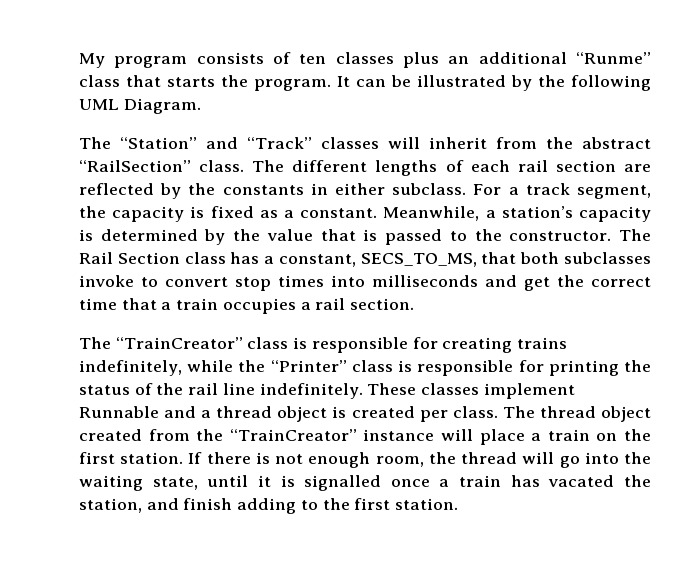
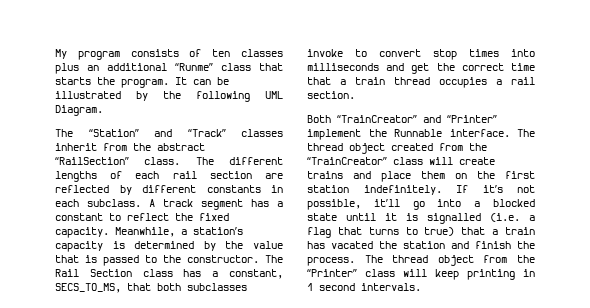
- The “Station” and “Track” classes will inherit from the abstract “RailSection” class.
+ The “Station” and “Track” classes inherit from the abstract “RailSection” class.
- The different lengths of each rail section are reflected by the constants in either subclass. For a track segment, the capacity is fixed as a constant.
+ The different lengths of each rail section are reflected by different constants in each subclass. A track segment has a constant to reflect the fixed capacity.
- The Rail Section class has a constant, SECS_TO_MS, that both subclasses invoke to convert stop times into milliseconds and get the correct time that a train occupies a rail section.
+ The Rail Section class has a constant, SECS_TO_MS, that both subclasses invoke to convert stop times into milliseconds and get the correct time that a train thread occupies a rail section.
- The “TrainCreator” class is responsible for creating trains indefinitely, while the “Printer” class is responsible for printing the status of the rail line indefinitely. These classes implement Runnable and a thread object is created per class.
+ Both “TrainCreator” and “Printer” implement the Runnable interface.
- The thread object created from the “TrainCreator” instance will place a train on the first station. If there is not enough room, the thread will go into the waiting state, until it is signalled once a train has vacated the station, and finish adding to the first station.
+ The thread object created from the “TrainCreator” class will create trains and place them on the first station indefinitely. If it’s not possible, it’ll go into a blocked state until it is signalled (i.e. a flag that turns to true) that a train has vacated the station and finish the process. The thread object from the “Printer” class will keep printing in 1 second intervals.

